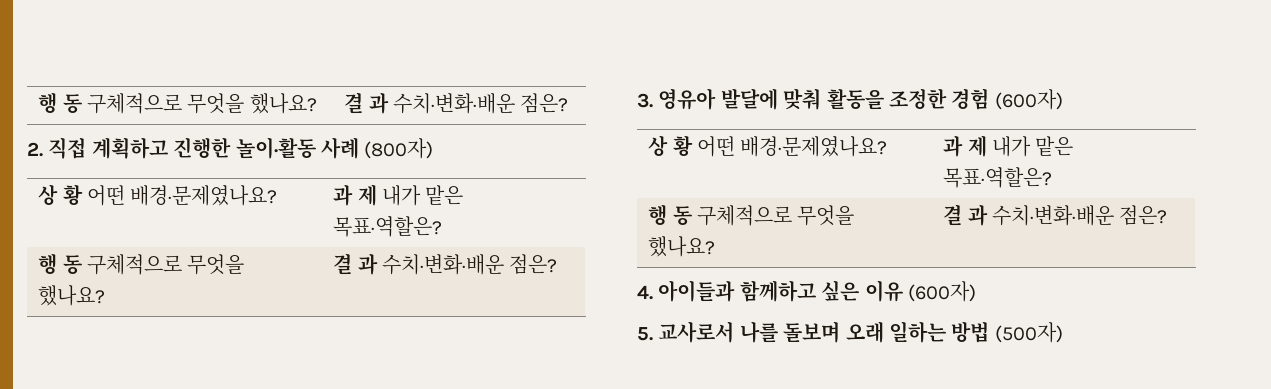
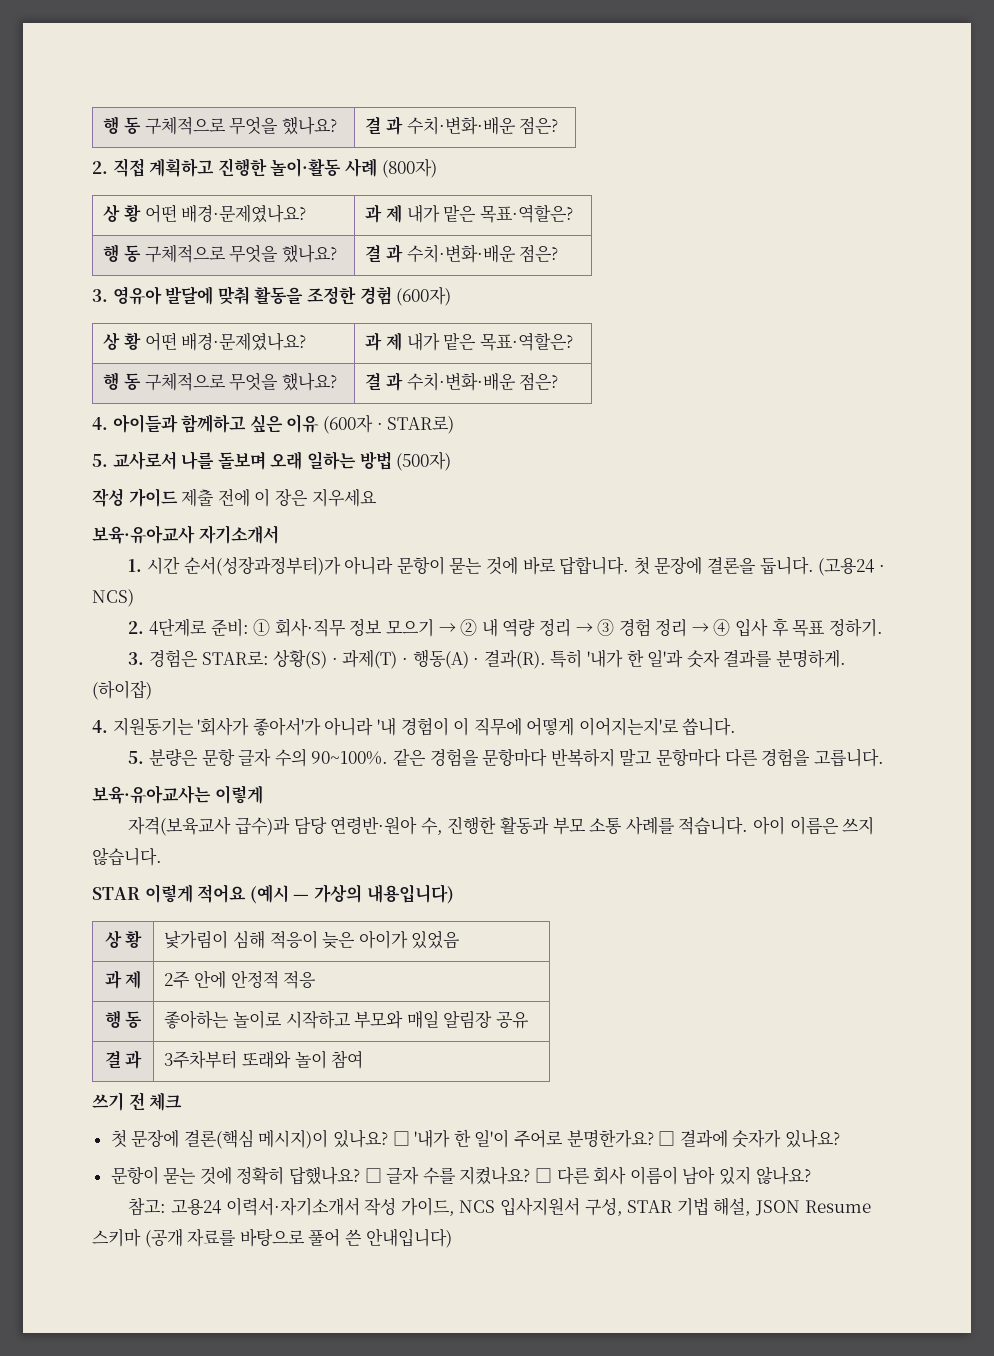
- 4. 아이들과 함께하고 싶은 이유 (600자)
+ 4. 아이들과 함께하고 싶은 이유 (600자 · STAR로)
+ 작성 가이드 제출 전에 이 장은 지우세요
+ 보육·유아교사 자기소개서
+ 1. 시간 순서(성장과정부터)가 아니라 문항이 묻는 것에 바로 답합니다. 첫 문장에 결론을 둡니다. (고용24 · NCS)
+ 2. 4단계로 준비: ① 회사·직무 정보 모으기 → ② 내 역량 정리 → ③ 경험 정리 → ④ 입사 후 목표 정하기.
+ 3. 경험은 STAR로: 상황(S) · 과제(T) · 행동(A) · 결과(R). 특히 '내가 한 일'과 숫자 결과를 분명하게. (하이잡)
+ 4. 지원동기는 '회사가 좋아서'가 아니라 '내 경험이 이 직무에 어떻게 이어지는지'로 씁니다.
+ 5. 분량은 문항 글자 수의 90~100%. 같은 경험을 문항마다 반복하지 말고 문항마다 다른 경험을 고릅니다.
+ 보육·유아교사는 이렇게
+ 자격(보육교사 급수)과 담당 연령반·원아 수, 진행한 활동과 부모 소통 사례를 적습니다. 아이 이름은 쓰지 않습니다.
+ STAR 이렇게 적어요 (예시 — 가상의 내용입니다)
+ 상 황 | 낯가림이 심해 적응이 늦은 아이가 있었음
+ 과 제 | 2주 안에 안정적 적응
+ 행 동 | 좋아하는 놀이로 시작하고 부모와 매일 알림장 공유
+ 결 과 | 3주차부터 또래와 놀이 참여
+ 쓰기 전 체크
+ 첫 문장에 결론(핵심 메시지)이 있나요? □ '내가 한 일'이 주어로 분명한가요? □ 결과에 숫자가 있나요?
+ 문항이 묻는 것에 정확히 답했나요? □ 글자 수를 지켰나요? □ 다른 회사 이름이 남아 있지 않나요?
+ 참고: 고용24 이력서·자기소개서 작성 가이드, NCS 입사지원서 구성, STAR 기법 해설, JSON Resume 스키마 (공개 자료를 바탕으로 풀어 쓴 안내입니다)

